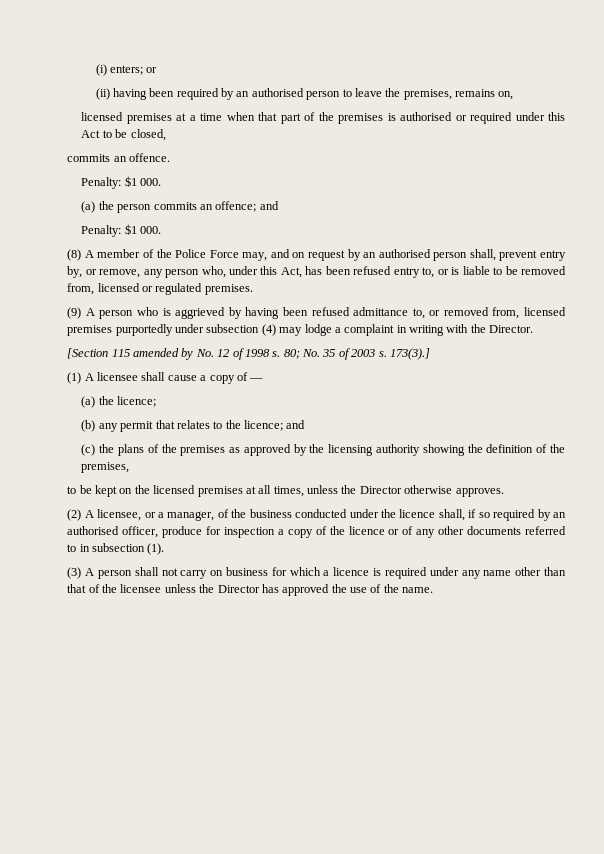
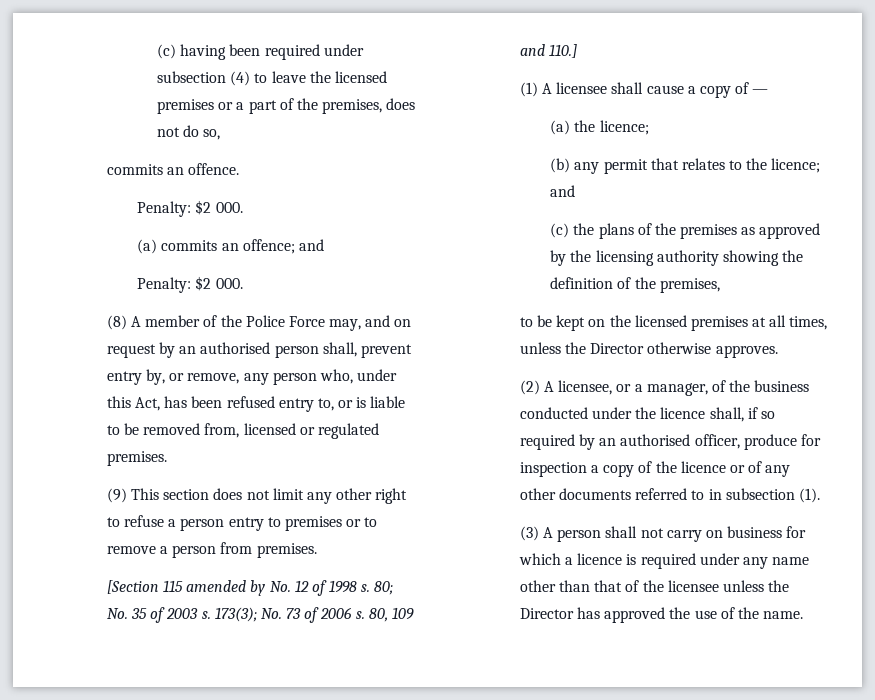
- (i) enters; or
- (ii) having been required by an authorised person to leave the premises, remains on,
- licensed premises at a time when that part of the premises is authorised or required under this Act to be closed,
+ (c) having been required under subsection (4) to leave the licensed premises or a part of the premises, does not do so,
  commits an offence.
- Penalty: $1 000.
+ Penalty: $2 000.
- (a) the person commits an offence; and
- Penalty: $1 000.
+ (a) commits an offence; and
+ Penalty: $2 000.
- (9) A person who is aggrieved by having been refused admittance to, or removed from, licensed premises purportedly under subsection (4) may lodge a complaint in writing with the Director.
+ (9) This section does not limit any other right to refuse a person entry to premises or to remove a person from premises.
- 173(3).]
+ 173(3); No. 73 of 2006 s. 80, 109 and 110.]

